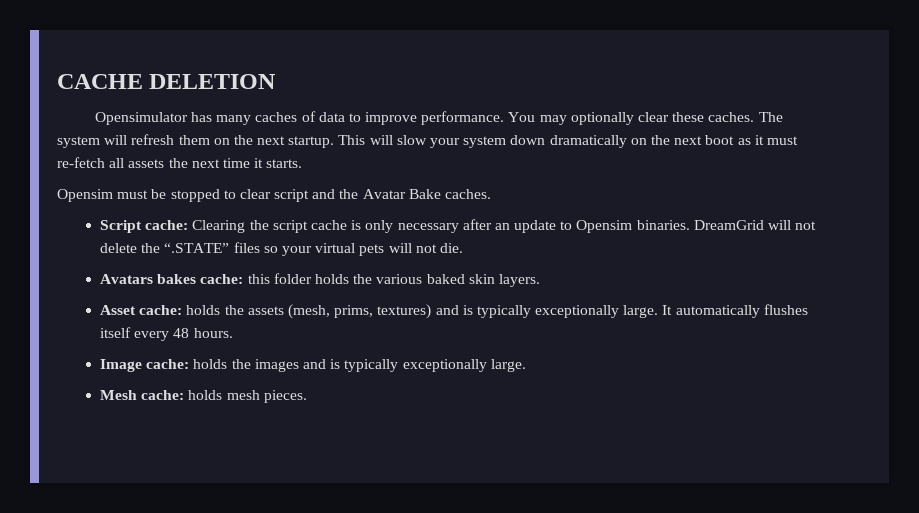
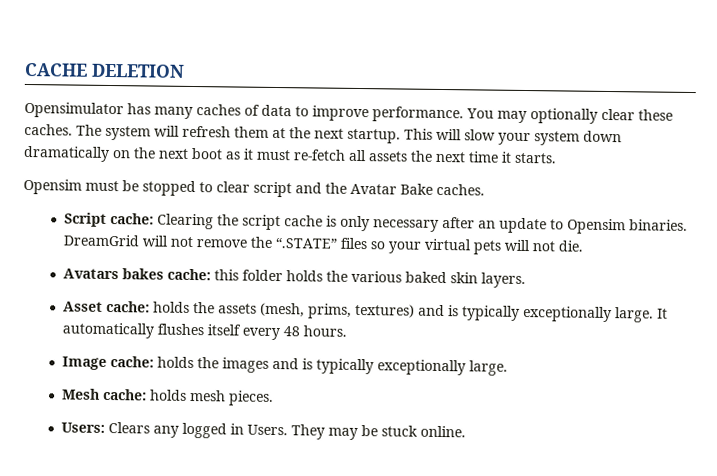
- The system will refresh them on the next startup.
+ The system will refresh them at the next startup.
- DreamGrid will not delete the “.STATE” files so your virtual pets will not die.
+ DreamGrid will not remove the “.STATE” files so your virtual pets will not die.
+ Users: Clears any logged in Users. They may be stuck online.

